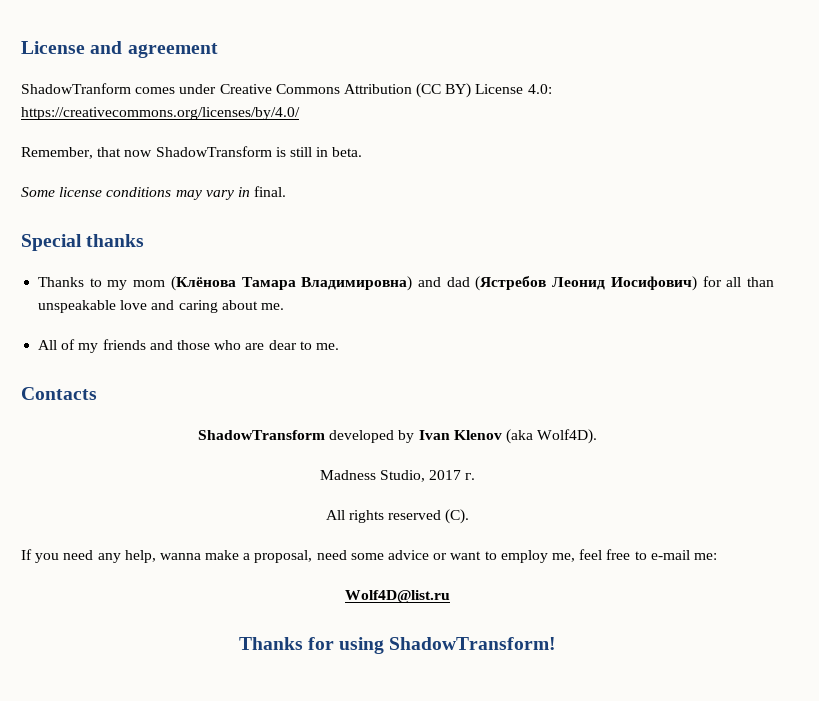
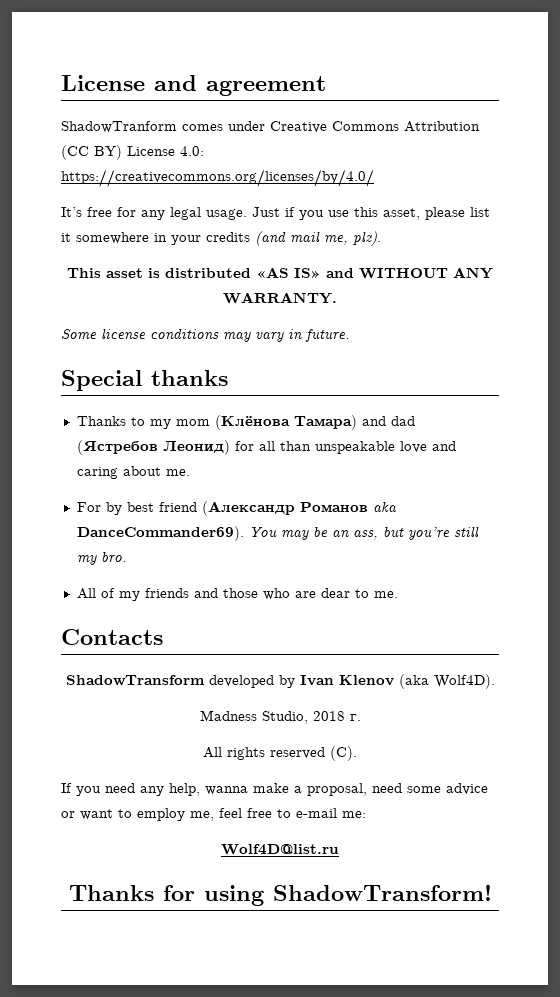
- Remember, that now ShadowTransform is still in beta.
+ It’s free for any legal usage. Just if you use this asset, please list it somewhere in your credits (and mail me, plz).
+ This asset is distributed «AS IS» and WITHOUT ANY WARRANTY.
- Some license conditions may vary in final.
+ Some license conditions may vary in future.
- Thanks to my mom (Клёнова Тамара Владимировна) and dad (Ястребов Леонид Иосифович) for all than unspeakable love and caring about me.
+ Thanks to my mom (Клёнова Тамара) and dad (Ястребов Леонид) for all than unspeakable love and caring about me.
+ For by best friend (Александр Романов aka DanceCommander69). You may be an ass, but you’re still my bro.
- Madness Studio, 2017 г.
+ Madness Studio, 2018 г.

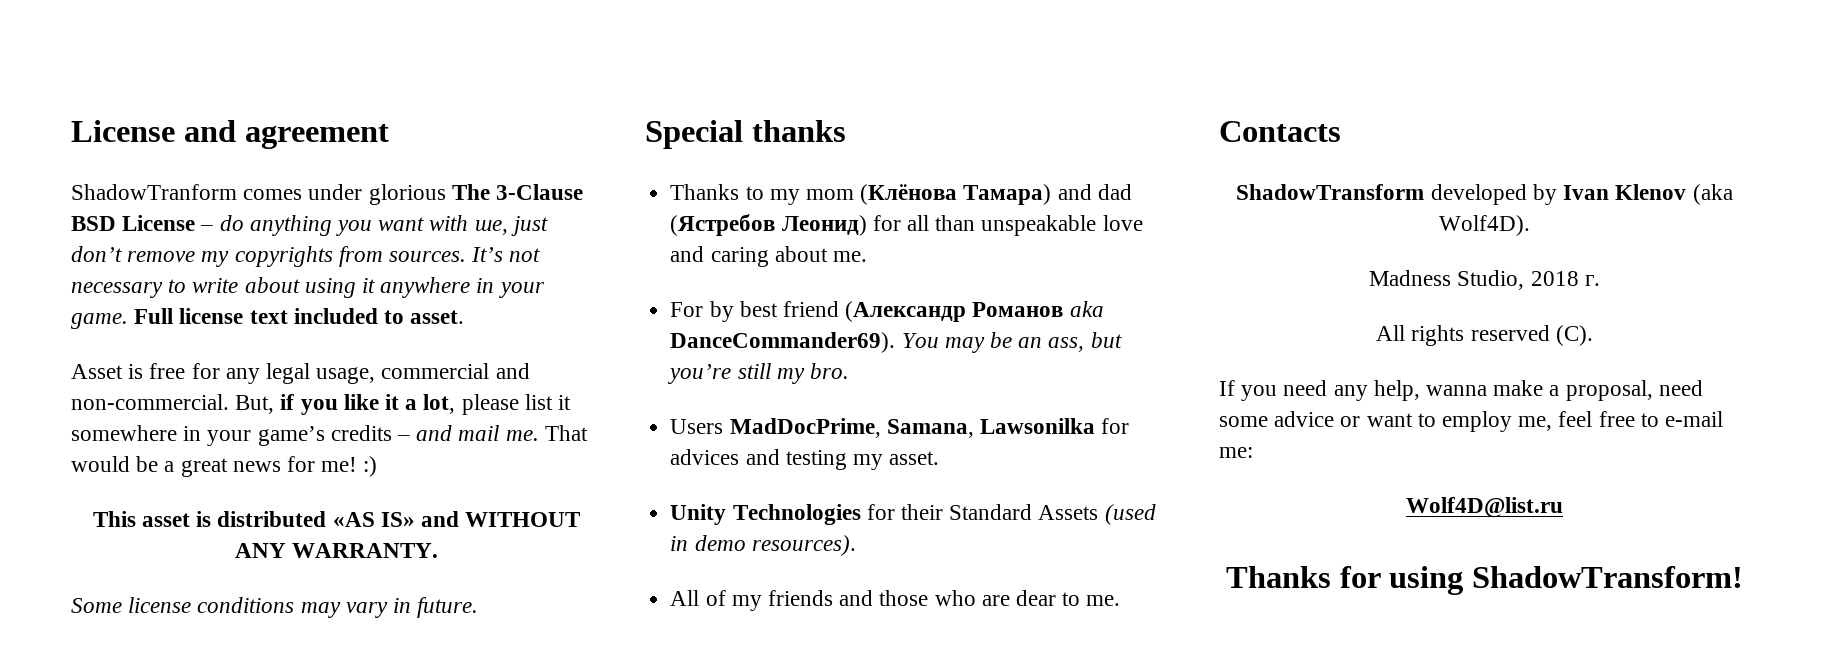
- ShadowTranform comes under Creative Commons Attribution (CC BY) License 4.0: https://creativecommons.org/licenses/by/4.0/
- It’s free for any legal usage. Just if you use this asset, please list it somewhere in your credits (and mail me, plz).
+ ShadowTranform comes under glorious The 3-Clause BSD License – do anything you want with ше, just don’t remove my copyrights from sources. It’s not necessary to write about using it anywhere in your game. Full license text included to asset.
+ Asset is free for any legal usage, commercial and non-commercial. But, if you like it a lot, please list it somewhere in your game’s credits – and mail me. That would be a great news for me! :)
+ Users MadDocPrime, Samana, Lawsonilka for advices and testing my asset.
+ Unity Technologies for their Standard Assets (used in demo resources).

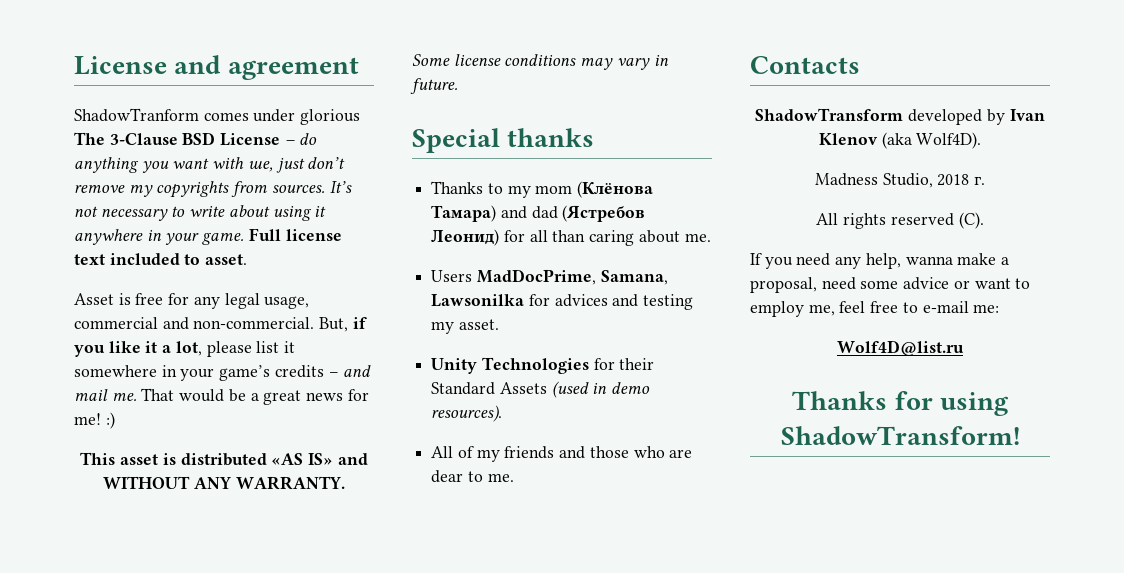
- Thanks to my mom (Клёнова Тамара) and dad (Ястребов Леонид) for all than unspeakable love and caring about me.
+ Thanks to my mom (Клёнова Тамара) and dad (Ястребов Леонид) for all than caring about me.
- For by best friend (Александр Романов aka DanceCommander69). You may be an ass, but you’re still my bro.

